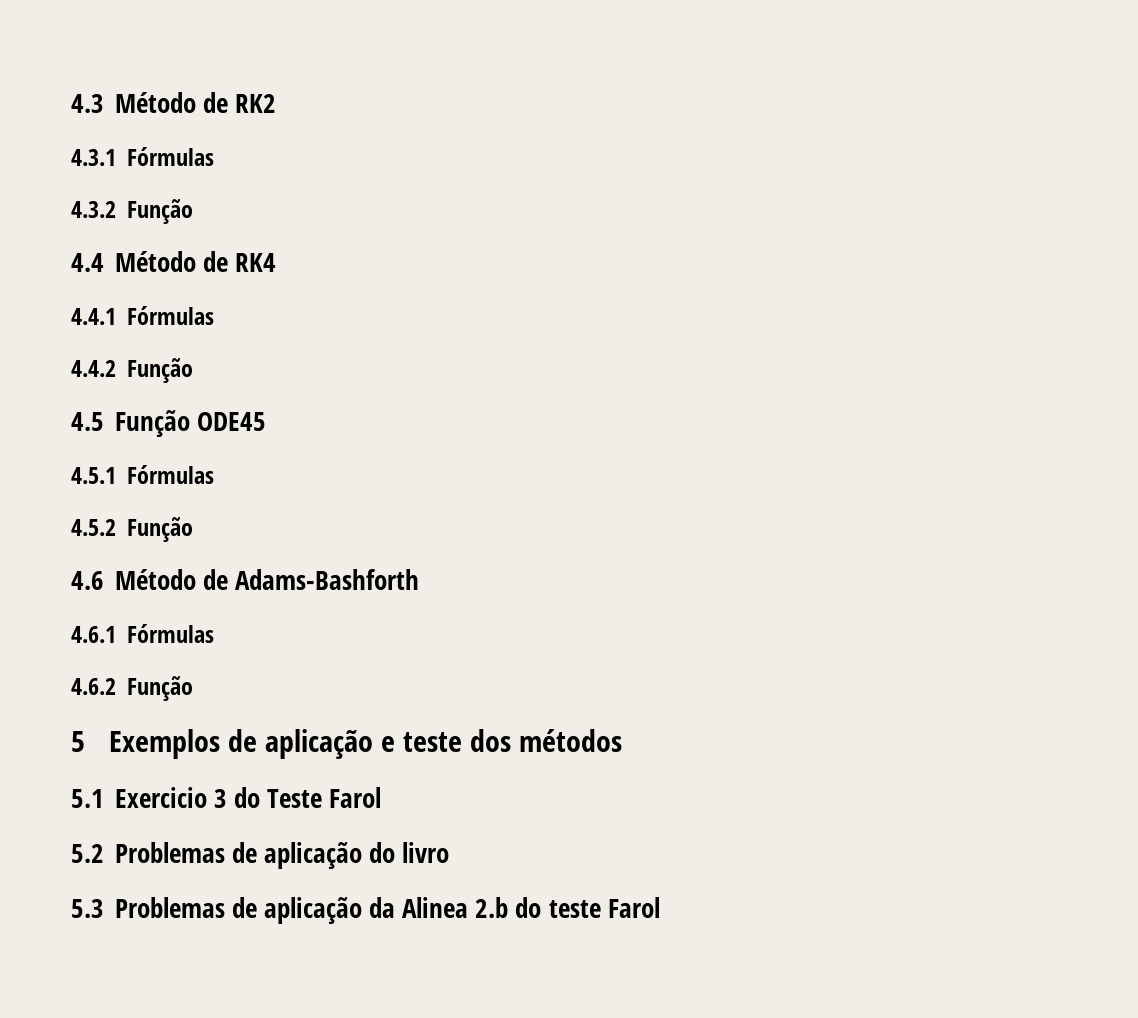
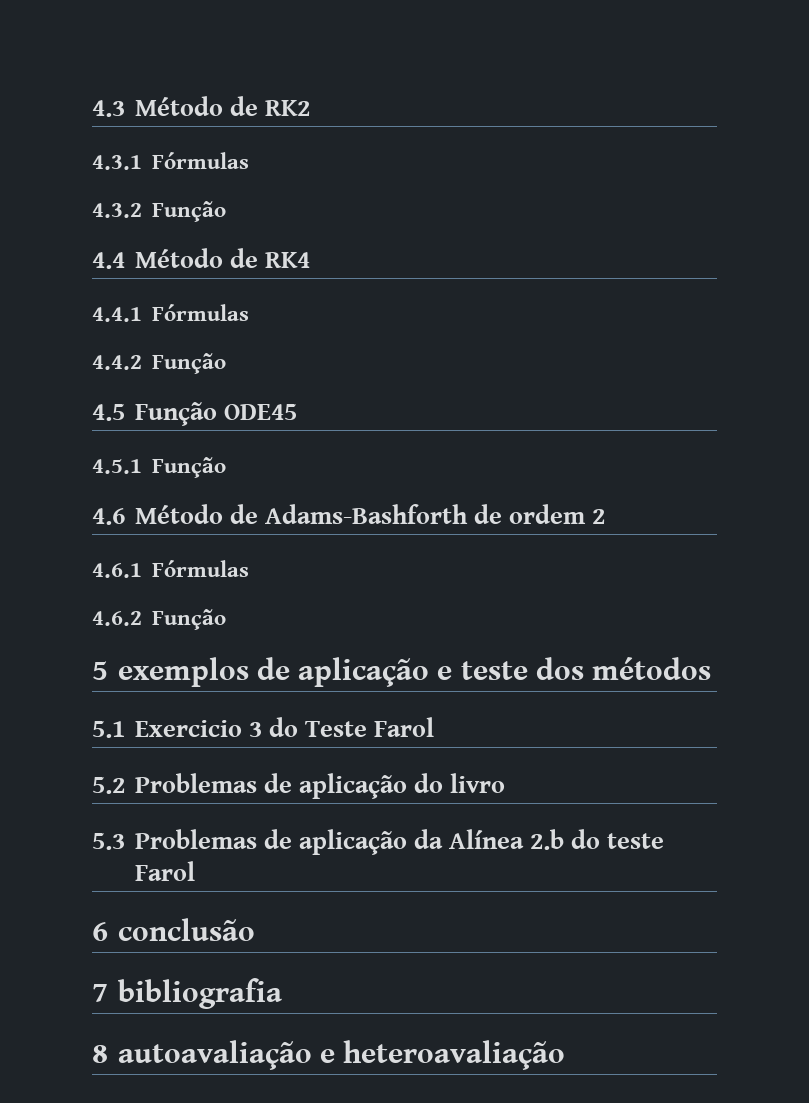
- 4.5.1 Fórmulas
- 4.5.2 Função
+ 4.5.1 Função
- 4.6 Método de Adams-Bashforth
+ 4.6 Método de Adams-Bashforth de ordem 2
- 5 Exemplos de aplicação e teste dos métodos
+ 5 exemplos de aplicação e teste dos métodos
- 5.3 Problemas de aplicação da Alinea 2.b do teste Farol
+ 5.3 Problemas de aplicação da Alínea 2.b do teste Farol
+ 6 conclusão
+ 7 bibliografia
+ 8 autoavaliação e heteroavaliação

